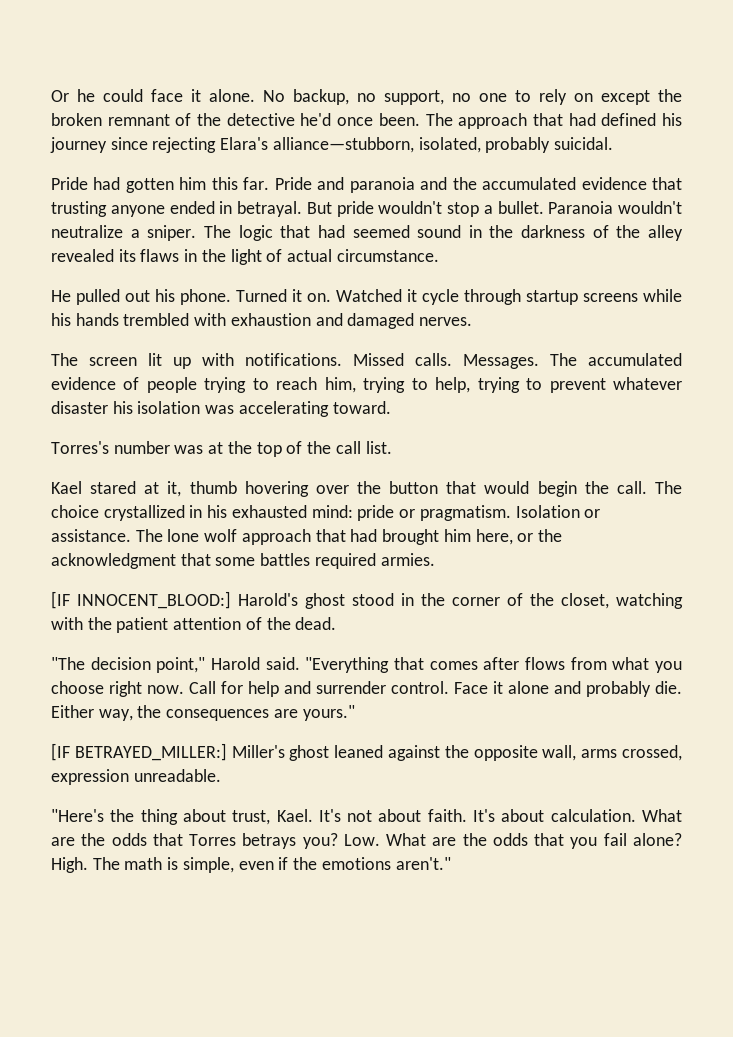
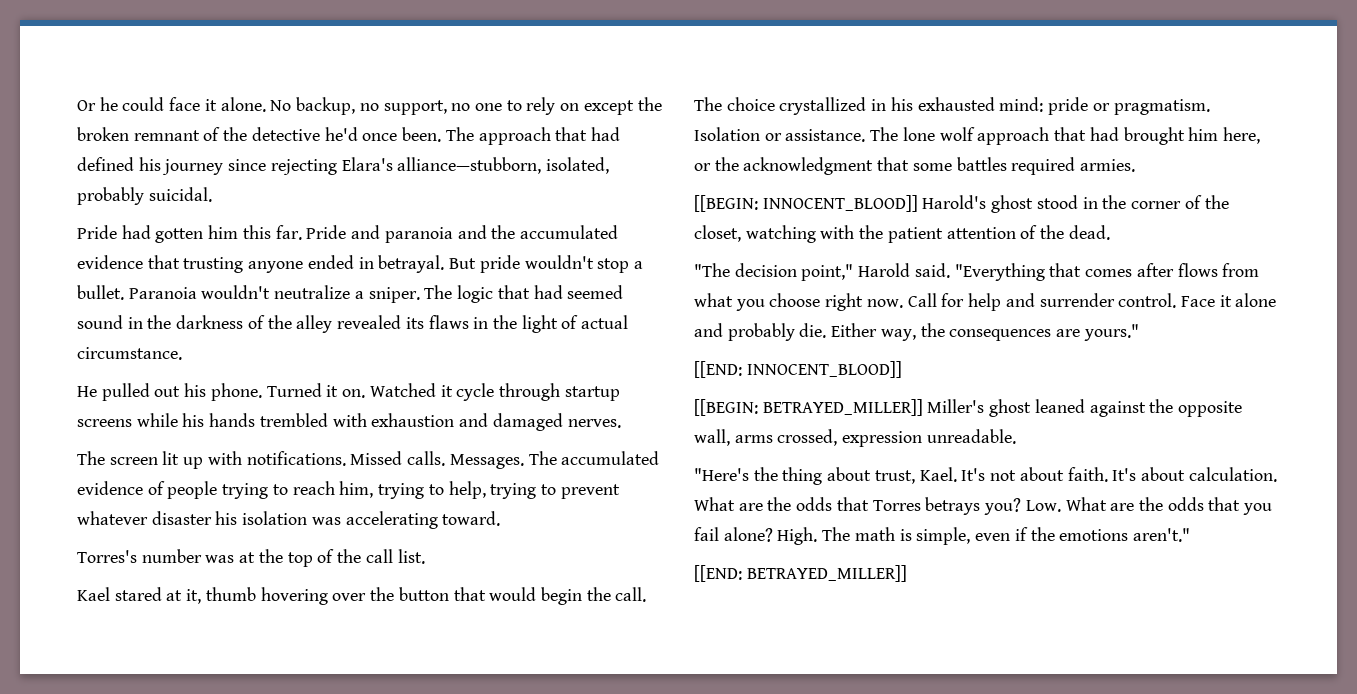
- [IF INNOCENT_BLOOD:] Harold's ghost stood in the corner of the closet, watching with the patient attention of the dead.
+ [[BEGIN: INNOCENT_BLOOD]] Harold's ghost stood in the corner of the closet, watching with the patient attention of the dead.
- [IF BETRAYED_MILLER:] Miller's ghost leaned against the opposite wall, arms crossed, expression unreadable.
+ [[END: INNOCENT_BLOOD]]
+ [[BEGIN: BETRAYED_MILLER]] Miller's ghost leaned against the opposite wall, arms crossed, expression unreadable.
+ [[END: BETRAYED_MILLER]]

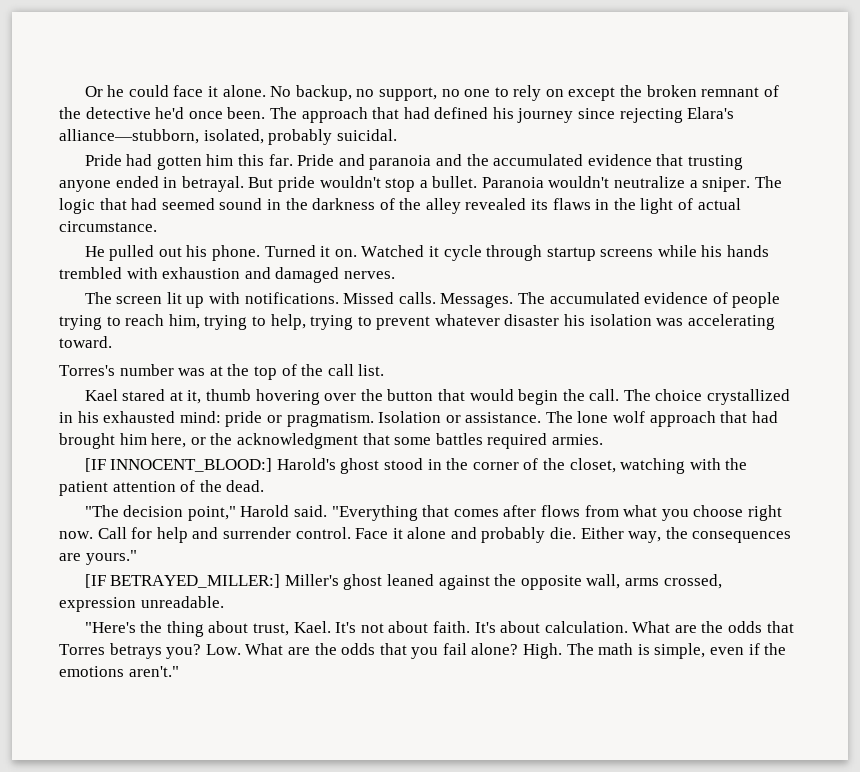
- [[BEGIN: INNOCENT_BLOOD]] Harold's ghost stood in the corner of the closet, watching with the patient attention of the dead.
+ [IF INNOCENT_BLOOD:] Harold's ghost stood in the corner of the closet, watching with the patient attention of the dead.
- [[END: INNOCENT_BLOOD]]
- [[BEGIN: BETRAYED_MILLER]] Miller's ghost leaned against the opposite wall, arms crossed, expression unreadable.
+ [IF BETRAYED_MILLER:] Miller's ghost leaned against the opposite wall, arms crossed, expression unreadable.
- [[END: BETRAYED_MILLER]]

